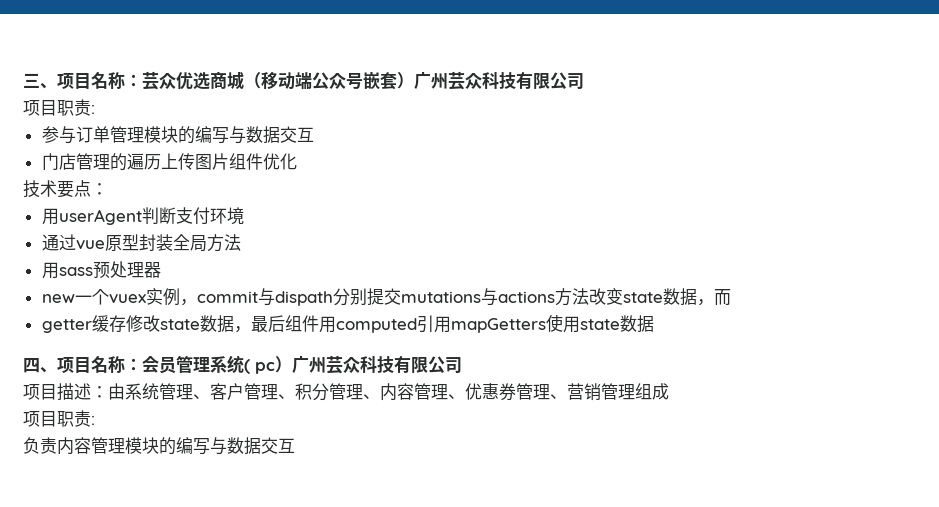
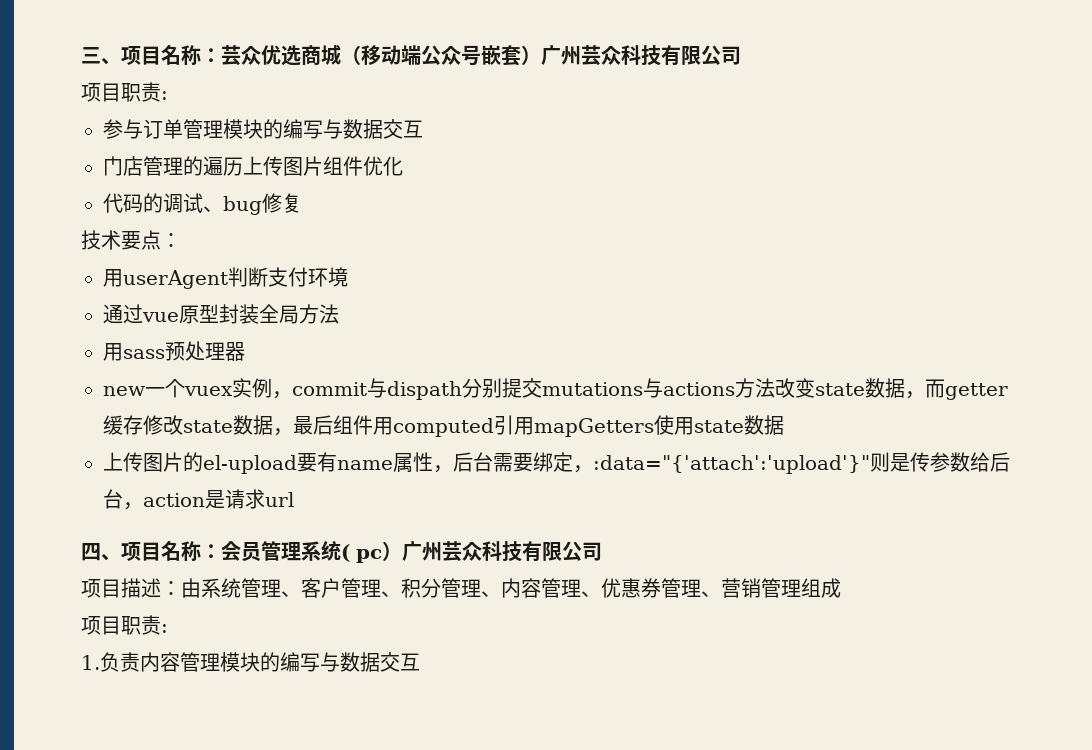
+ 代码的调试、bug修复
- new一个vuex实例，commit与dispath分别提交mutations与actions方法改变state数据，而
- getter缓存修改state数据，最后组件用computed引用mapGetters使用state数据
+ new一个vuex实例，commit与dispath分别提交mutations与actions方法改变state数据，而getter缓存修改state数据，最后组件用computed引用mapGetters使用state数据
+ 上传图片的el-upload要有name属性，后台需要绑定，:data="{'attach':'upload'}"则是传参数给后台，action是请求url
- 负责内容管理模块的编写与数据交互
+ 1.负责内容管理模块的编写与数据交互

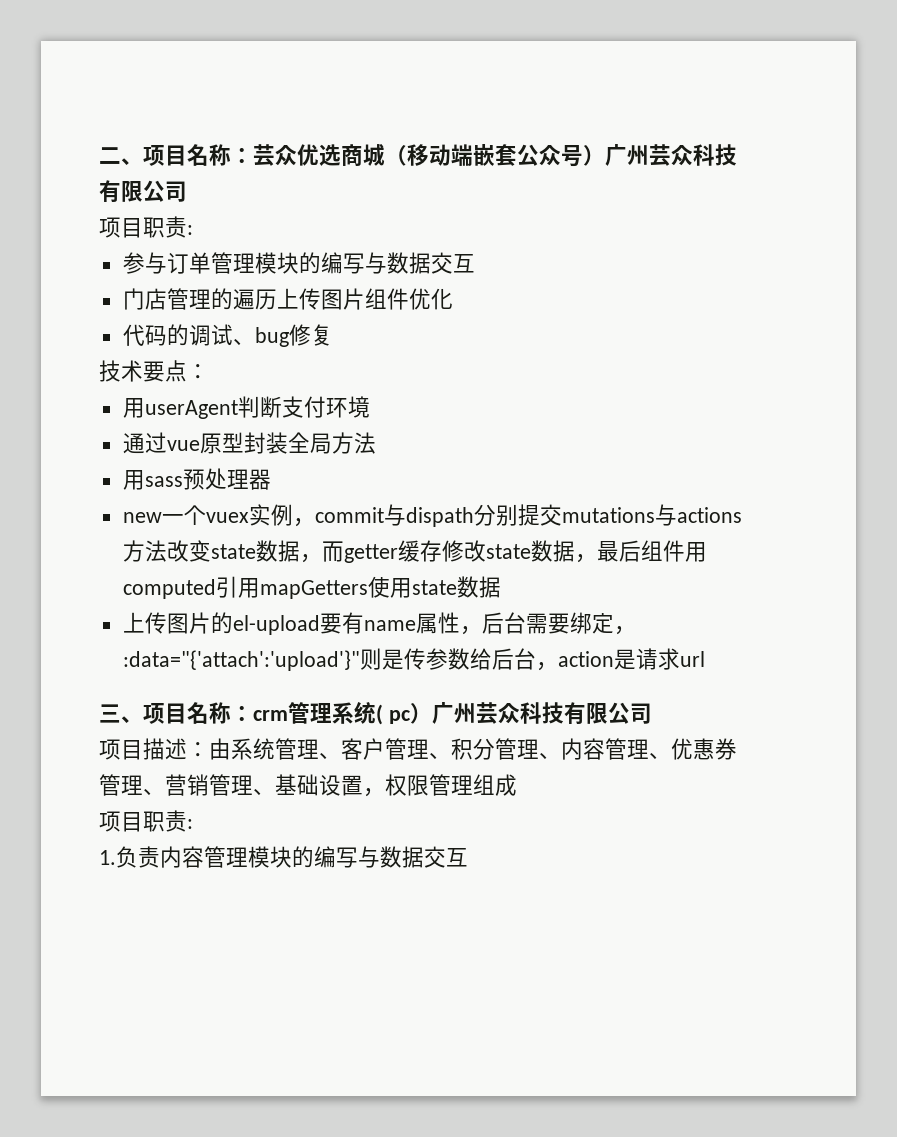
- 三、项目名称：芸众优选商城（移动端公众号嵌套）广州芸众科技有限公司
+ 二、项目名称：芸众优选商城（移动端嵌套公众号）广州芸众科技有限公司
- 四、项目名称：会员管理系统( pc）广州芸众科技有限公司
+ 三、项目名称：crm管理系统( pc）广州芸众科技有限公司
- 项目描述：由系统管理、客户管理、积分管理、内容管理、优惠券管理、营销管理组成
+ 项目描述：由系统管理、客户管理、积分管理、内容管理、优惠券管理、营销管理、基础设置，权限管理组成

